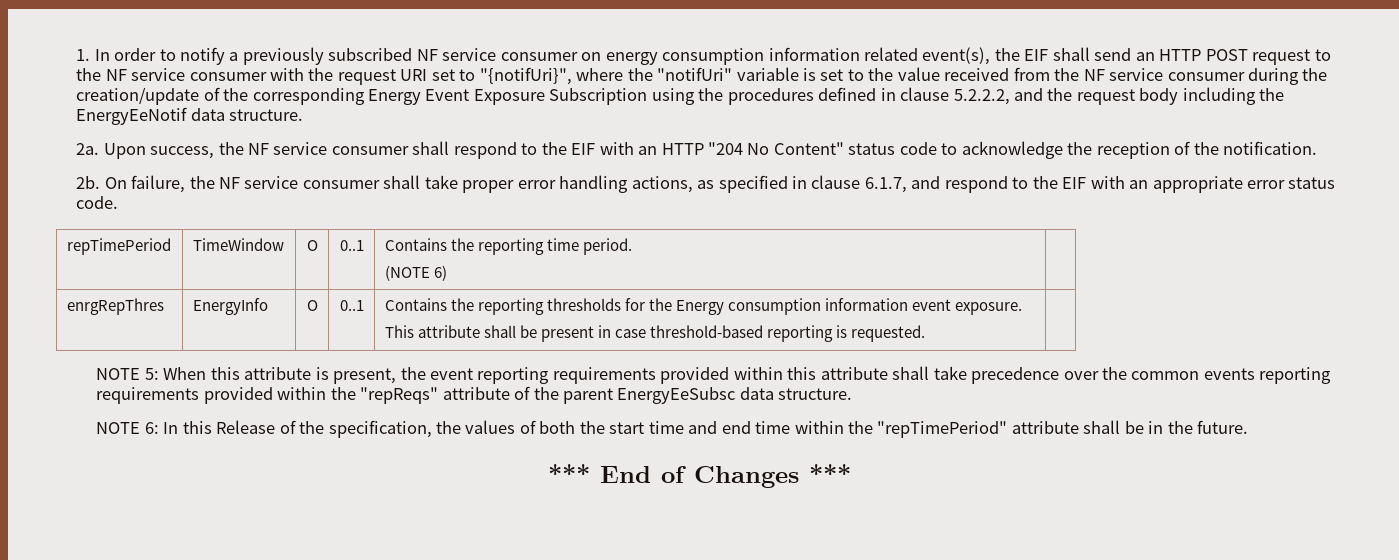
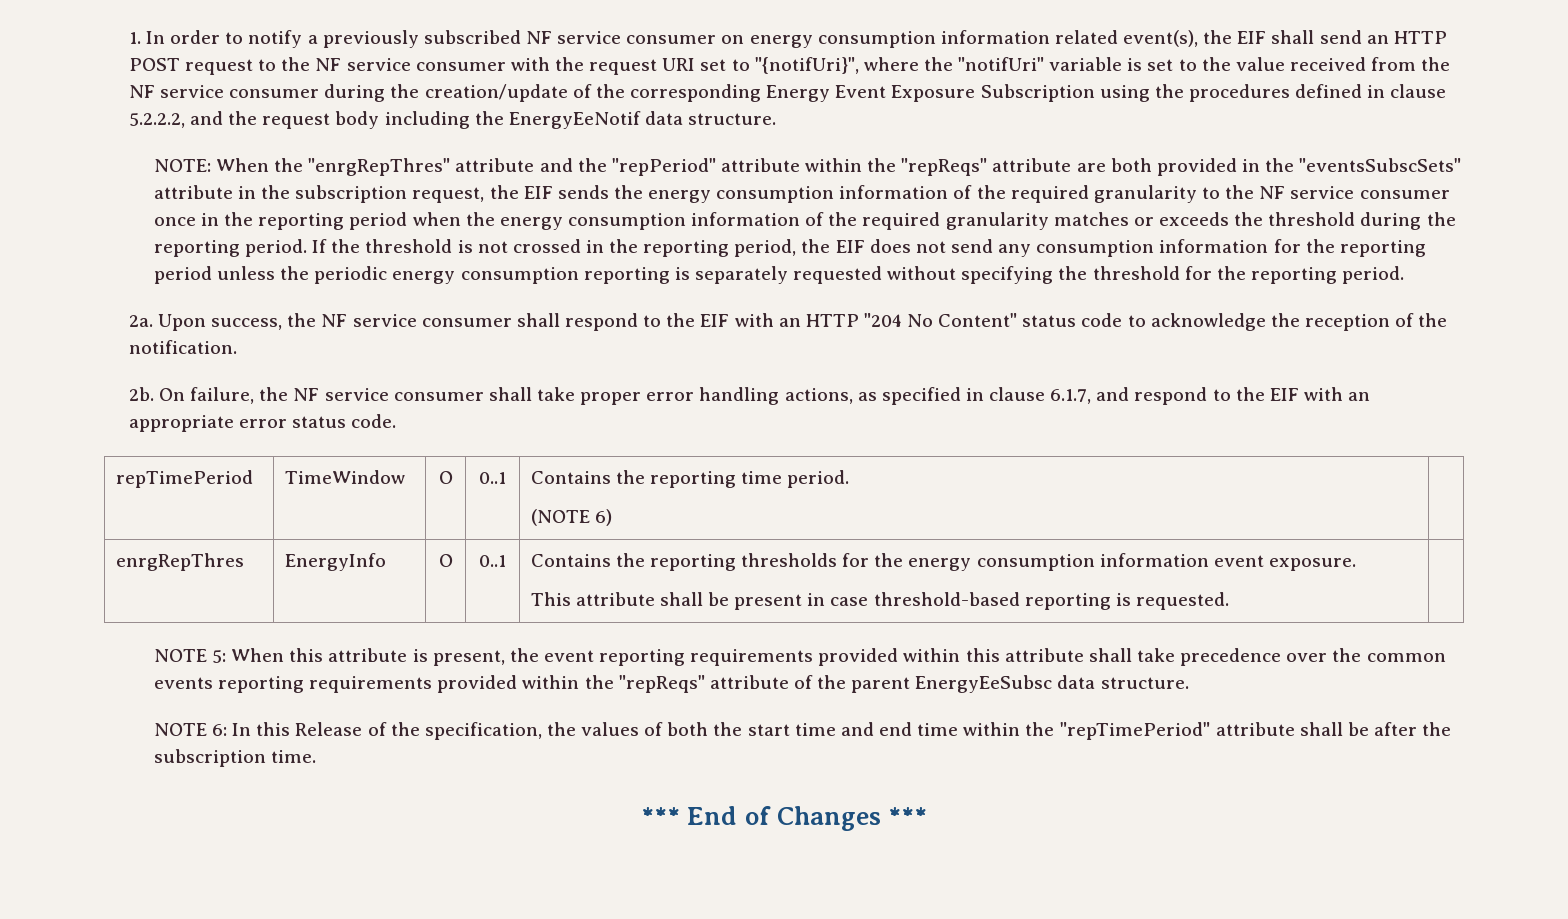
+ NOTE: When the "enrgRepThres" attribute and the "repPeriod" attribute within the "repReqs" attribute are both provided in the "eventsSubscSets" attribute in the subscription request, the EIF sends the energy consumption information of the required granularity to the NF service consumer once in the reporting period when the energy consumption information of the required granularity matches or exceeds the threshold during the reporting period. If the threshold is not crossed in the reporting period, the EIF does not send any consumption information for the reporting period unless the periodic energy consumption reporting is separately requested without specifying the threshold for the reporting period.
- enrgRepThres | EnergyInfo | O | 0..1 | Contains the reporting thresholds for the Energy consumption information event exposure.
+ enrgRepThres | EnergyInfo | O | 0..1 | Contains the reporting thresholds for the energy consumption information event exposure.
- NOTE 6: In this Release of the specification, the values of both the start time and end time within the "repTimePeriod" attribute shall be in the future.
+ NOTE 6: In this Release of the specification, the values of both the start time and end time within the "repTimePeriod" attribute shall be after the subscription time.

